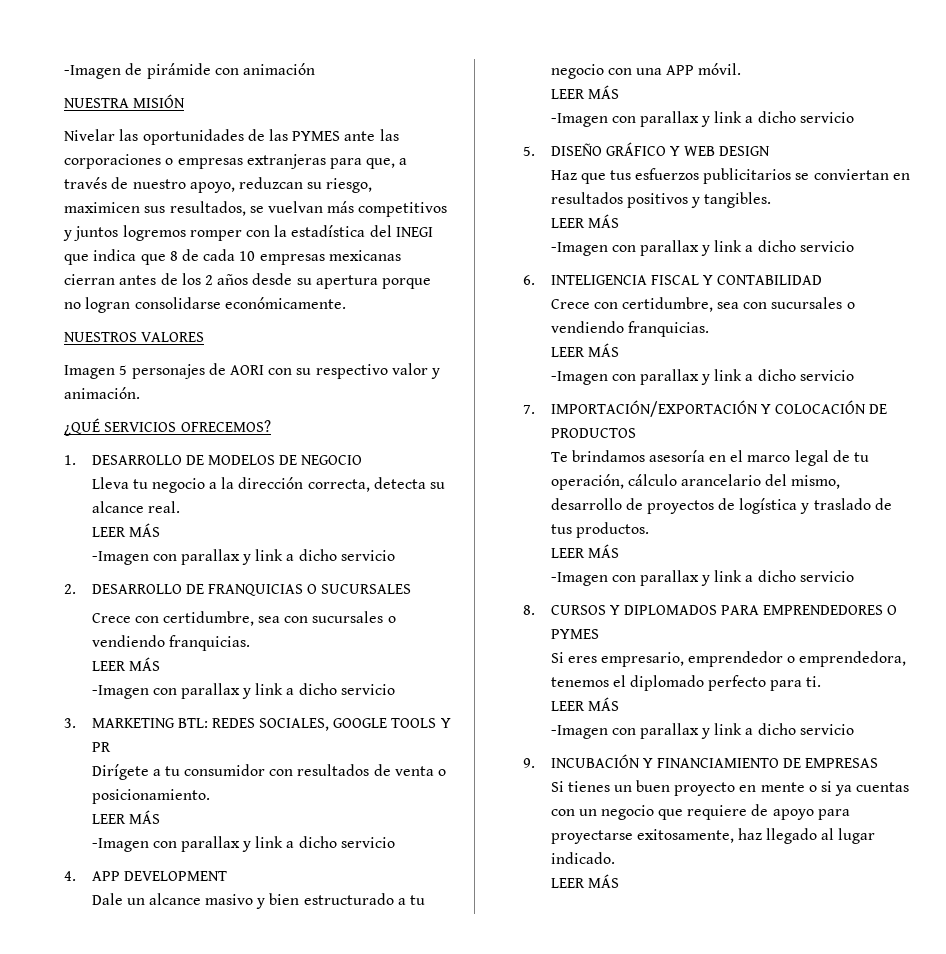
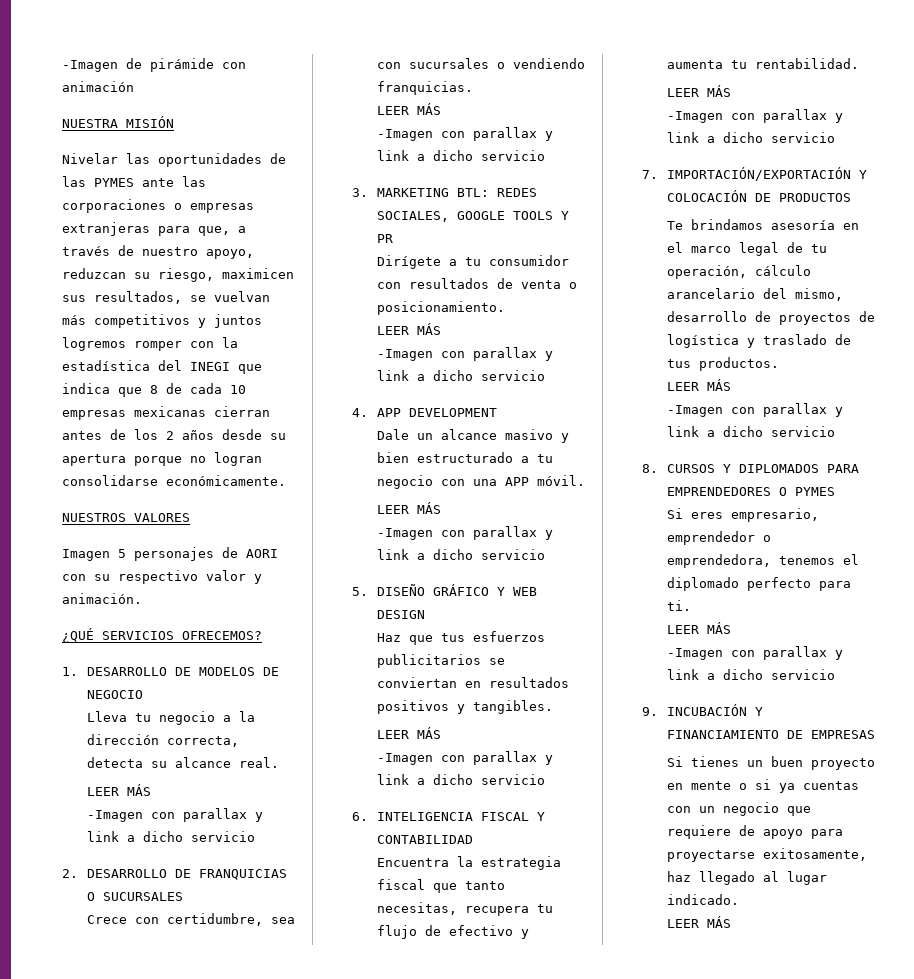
  6. INTELIGENCIA FISCAL Y CONTABILIDAD
- Crece con certidumbre, sea con sucursales o vendiendo franquicias.
+ Encuentra la estrategia fiscal que tanto necesitas, recupera tu flujo de efectivo y aumenta tu rentabilidad.

